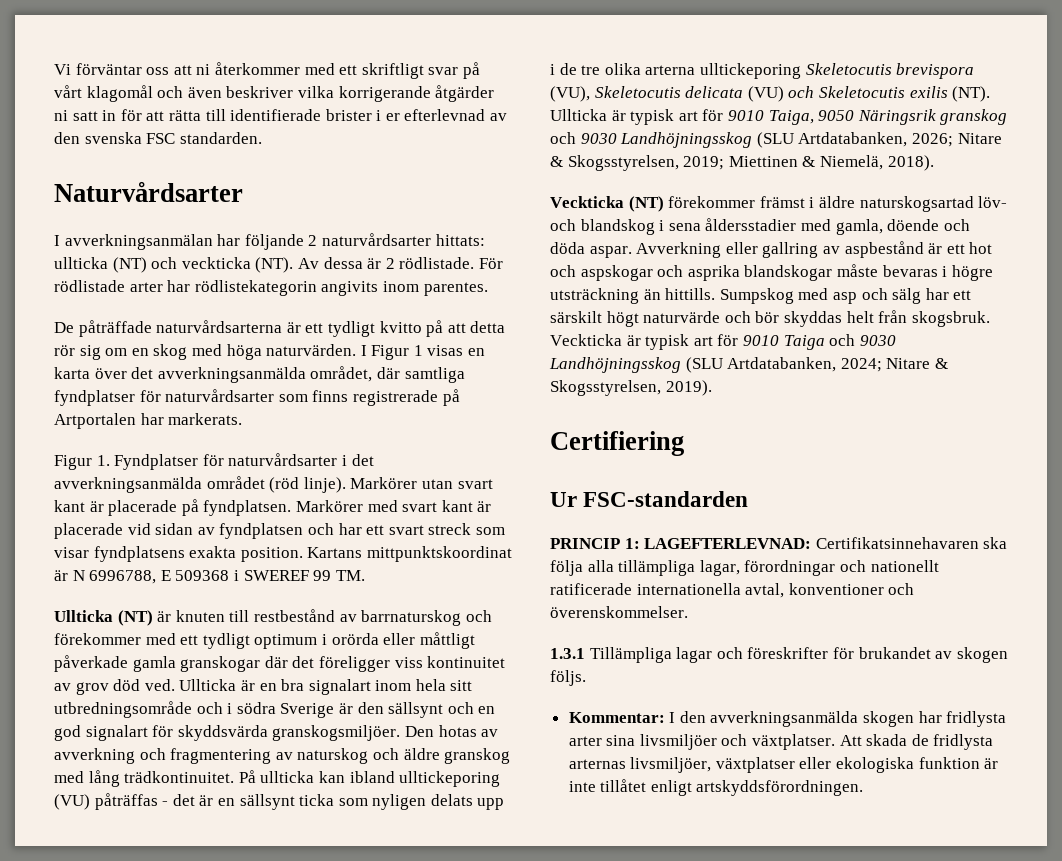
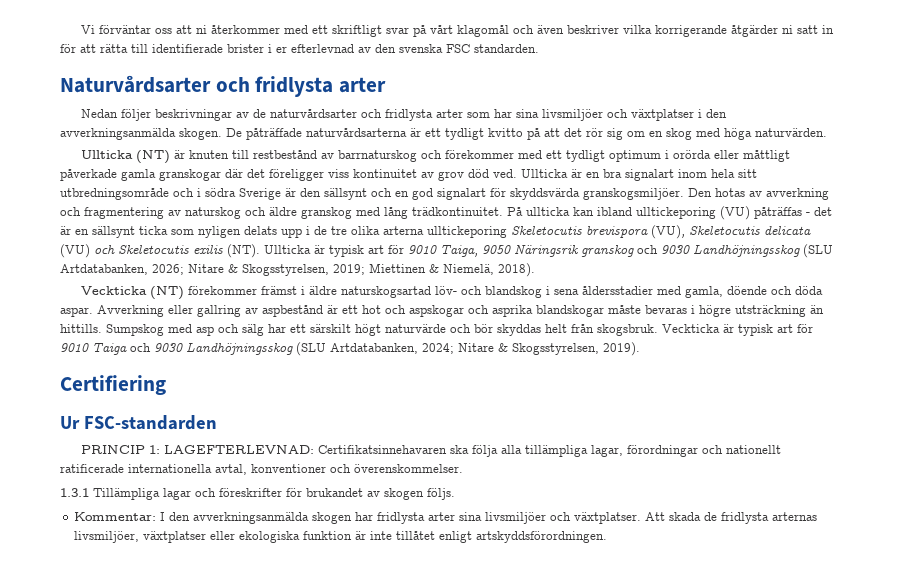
- Naturvårdsarter
- I avverkningsanmälan har följande 2 naturvårdsarter hittats: ullticka (NT) och veckticka (NT). Av dessa är 2 rödlistade. För rödlistade arter har rödlistekategorin angivits inom parentes.
- De påträffade naturvårdsarterna är ett tydligt kvitto på att detta rör sig om en skog med höga naturvärden. I Figur 1 visas en karta över det avverkningsanmälda området, där samtliga fyndplatser för naturvårdsarter som finns registrerade på Artportalen har markerats.
- Figur 1. Fyndplatser för naturvårdsarter i det avverkningsanmälda området (röd linje). Markörer utan svart kant är placerade på fyndplatsen. Markörer med svart kant är placerade vid sidan av fyndplatsen och har ett svart streck som visar fyndplatsens exakta position. Kartans mittpunktskoordinat är N 6996788, E 509368 i SWEREF 99 TM.
+ Naturvårdsarter och fridlysta arter
+ Nedan följer beskrivningar av de naturvårdsarter och fridlysta arter som har sina livsmiljöer och växtplatser i den avverkningsanmälda skogen. De påträffade naturvårdsarterna är ett tydligt kvitto på att det rör sig om en skog med höga naturvärden.

